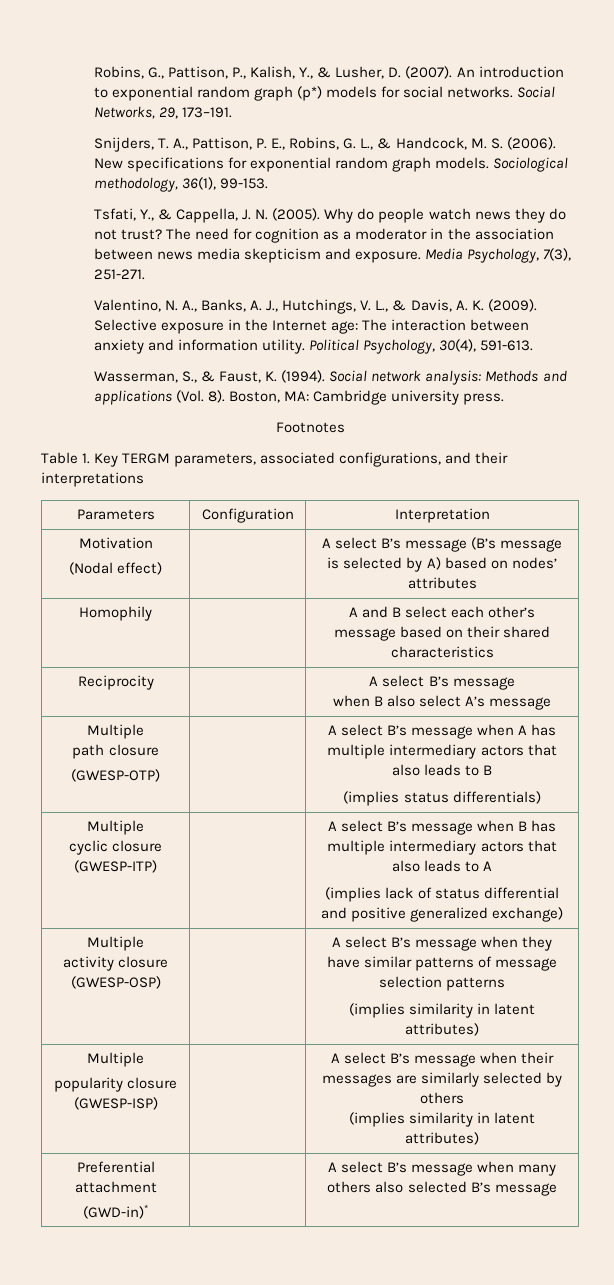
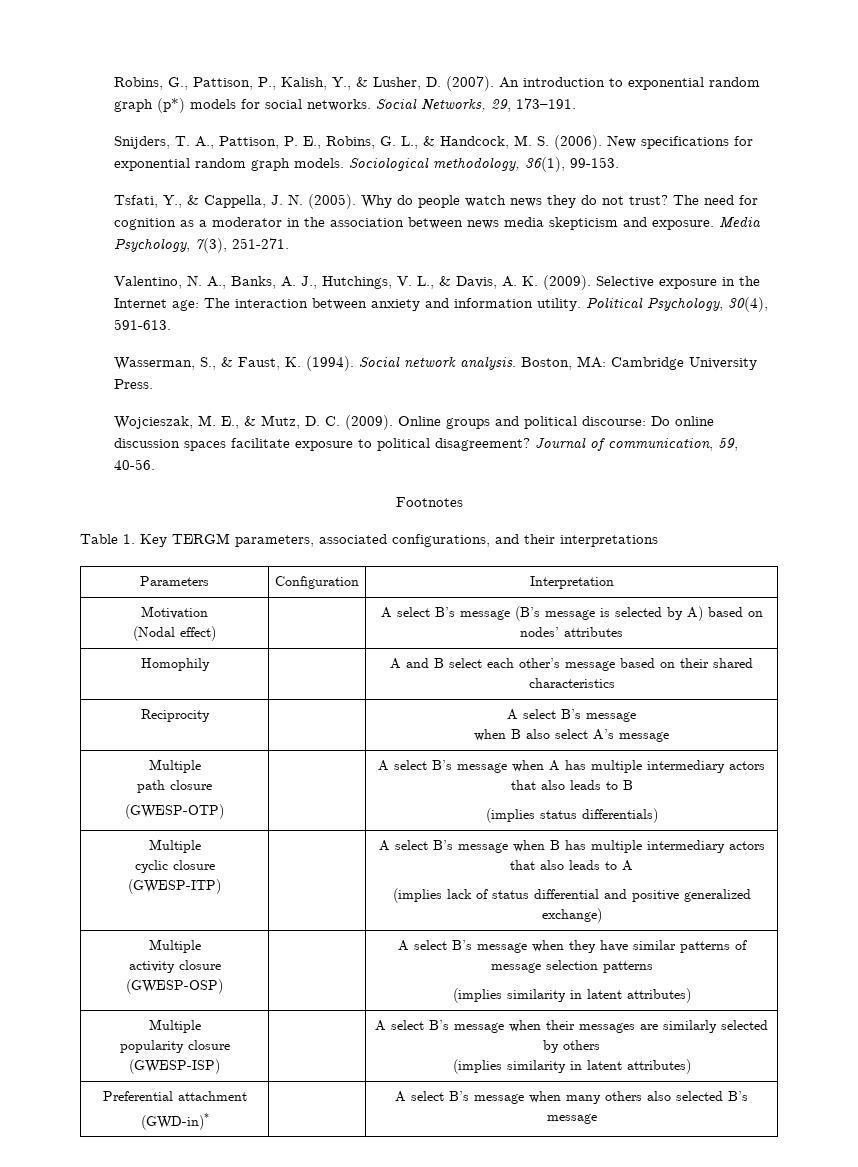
- Social network analysis: Methods and applications (Vol. 8). Boston, MA: Cambridge university press.
+ Social network analysis. Boston, MA: Cambridge University Press.
+ Wojcieszak, M. E., & Mutz, D. C. (2009). Online groups and political discourse: Do online discussion spaces facilitate exposure to political disagreement? Journal of communication, 59, 40-56.

